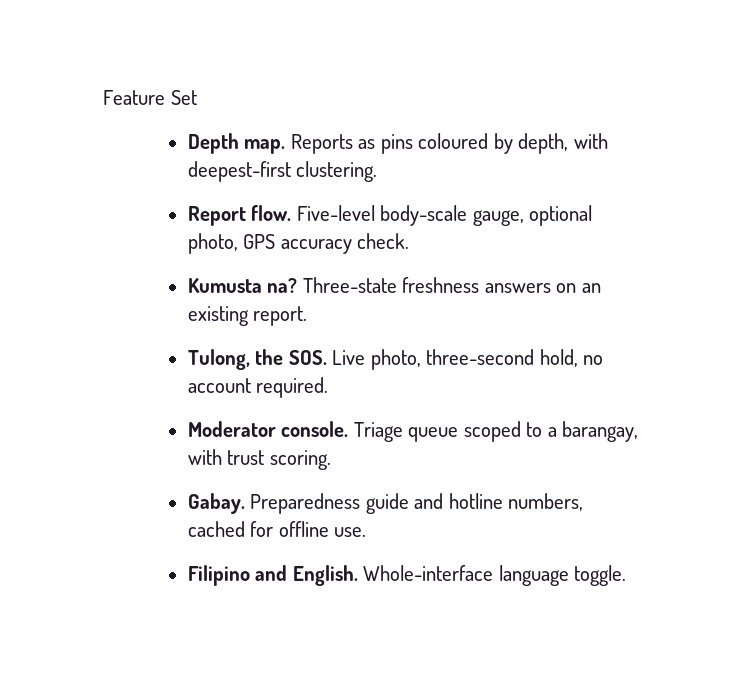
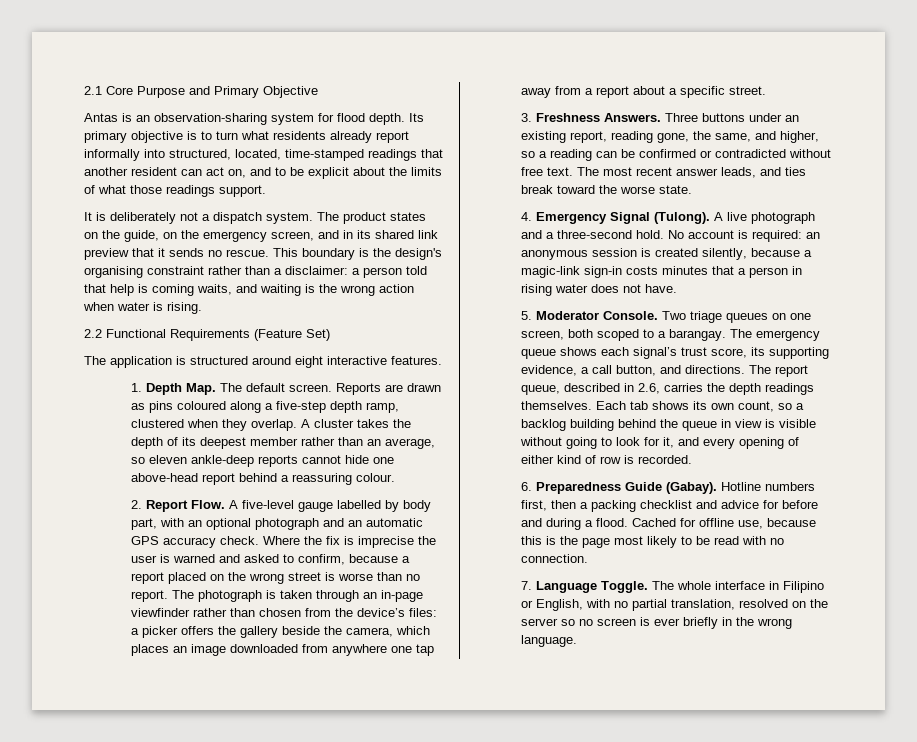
- Feature Set
- Depth map. Reports as pins coloured by depth, with deepest-first clustering.
- Report flow. Five-level body-scale gauge, optional photo, GPS accuracy check.
- Kumusta na? Three-state freshness answers on an existing report.
- Tulong, the SOS. Live photo, three-second hold, no account required.
- Moderator console. Triage queue scoped to a barangay, with trust scoring.
- Gabay. Preparedness guide and hotline numbers, cached for offline use.
- Filipino and English. Whole-interface language toggle.
+ 2.1 Core Purpose and Primary Objective
+ Antas is an observation-sharing system for flood depth. Its primary objective is to turn what residents already report informally into structured, located, time-stamped readings that another resident can act on, and to be explicit about the limits of what those readings support.
+ It is deliberately not a dispatch system. The product states on the guide, on the emergency screen, and in its shared link preview that it sends no rescue. This boundary is the design's organising constraint rather than a disclaimer: a person told that help is coming waits, and waiting is the wrong action when water is rising.
+ 2.2 Functional Requirements (Feature Set)
+ The application is structured around eight interactive features.
+ 1. Depth Map. The default screen. Reports are drawn as pins coloured along a five-step depth ramp, clustered when they overlap. A cluster takes the depth of its deepest member rather than an average, so eleven ankle-deep reports cannot hide one above-head report behind a reassuring colour.
+ 2. Report Flow. A five-level gauge labelled by body part, with an optional photograph and an automatic GPS accuracy check. Where the fix is imprecise the user is warned and asked to confirm, because a report placed on the wrong street is worse than no report. The photograph is taken through an in-page viewfinder rather than chosen from the device’s files: a picker offers the gallery beside the camera, which places an image downloaded from anywhere one tap away from a report about a specific street.
+ 3. Freshness Answers. Three buttons under an existing report, reading gone, the same, and higher, so a reading can be confirmed or contradicted without free text. The most recent answer leads, and ties break toward the worse state.
+ 4. Emergency Signal (Tulong). A live photograph and a three-second hold. No account is required: an anonymous session is created silently, because a magic-link sign-in costs minutes that a person in rising water does not have.
+ 5. Moderator Console. Two triage queues on one screen, both scoped to a barangay. The emergency queue shows each signal’s trust score, its supporting evidence, a call button, and directions. The report queue, described in 2.6, carries the depth readings themselves. Each tab shows its own count, so a backlog building behind the queue in view is visible without going to look for it, and every opening of either kind of row is recorded.
+ 6. Preparedness Guide (Gabay). Hotline numbers first, then a packing checklist and advice for before and during a flood. Cached for offline use, because this is the page most likely to be read with no connection.
+ 7. Language Toggle. The whole interface in Filipino or English, with no partial translation, resolved on the server so no screen is ever briefly in the wrong language.

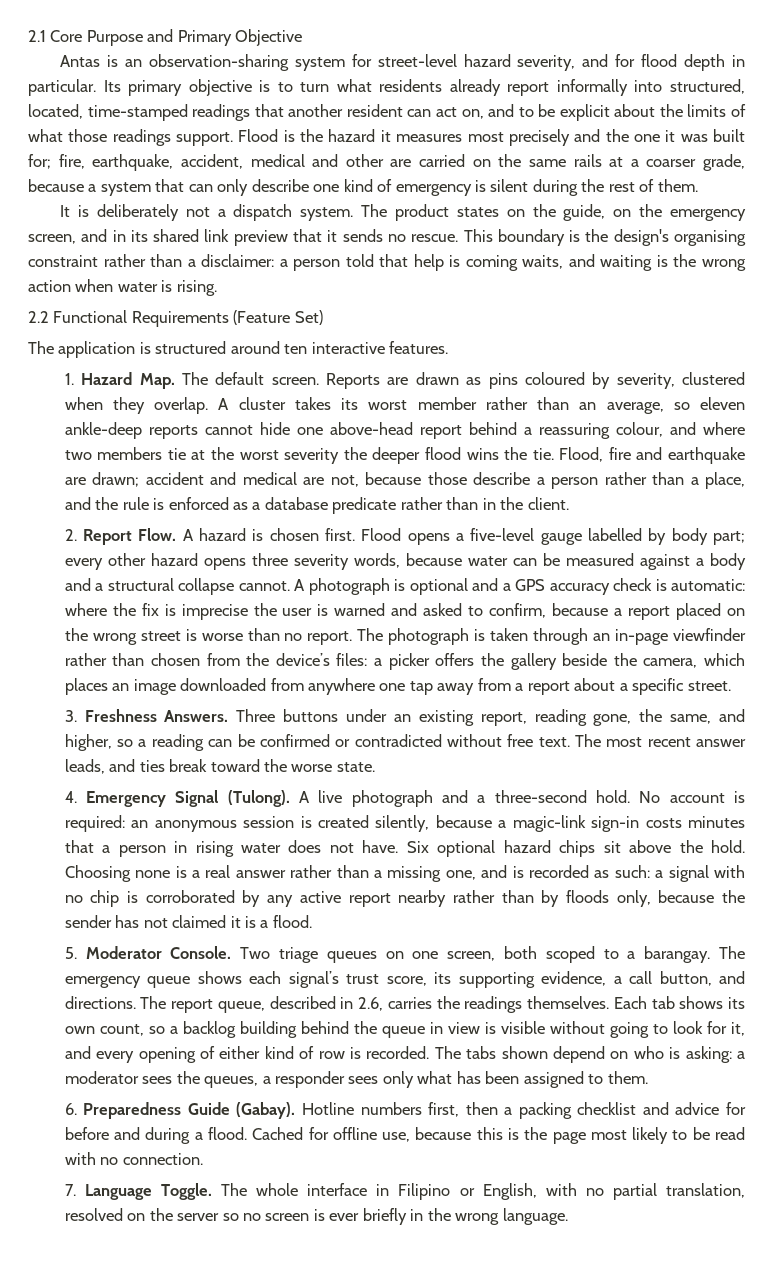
- Antas is an observation-sharing system for flood depth.
+ Antas is an observation-sharing system for street-level hazard severity, and for flood depth in particular.
+ Flood is the hazard it measures most precisely and the one it was built for; fire, earthquake, accident, medical and other are carried on the same rails at a coarser grade, because a system that can only describe one kind of emergency is silent during the rest of them.
- The application is structured around eight interactive features.
+ The application is structured around ten interactive features.
- 1. Depth Map. The default screen.
+ 1. Hazard Map. The default screen.
- Reports are drawn as pins coloured along a five-step depth ramp, clustered when they overlap.
+ Reports are drawn as pins coloured by severity, clustered when they overlap.
- A cluster takes the depth of its deepest member rather than an average, so eleven ankle-deep reports cannot hide one above-head report behind a reassuring colour.
- 2. Report Flow. A five-level gauge labelled by body part, with an optional photograph and an automatic GPS accuracy check. Where the fix is imprecise the user is warned and asked to confirm, because a report placed on the wrong street is worse than no report.
+ A cluster takes its worst member rather than an average, so eleven ankle-deep reports cannot hide one above-head report behind a reassuring colour, and where two members tie at the worst severity the deeper flood wins the tie. Flood, fire and earthquake are drawn; accident and medical are not, because those describe a person rather than a place, and the rule is enforced as a database predicate rather than in the client.
+ 2. Report Flow. A hazard is chosen first. Flood opens a five-level gauge labelled by body part; every other hazard opens three severity words, because water can be measured against a body and a structural collapse cannot. A photograph is optional and a GPS accuracy check is automatic: where the fix is imprecise the user is warned and asked to confirm, because a report placed on the wrong street is worse than no report.
+ Six optional hazard chips sit above the hold. Choosing none is a real answer rather than a missing one, and is recorded as such: a signal with no chip is corroborated by any active report nearby rather than by floods only, because the sender has not claimed it is a flood.
- The report queue, described in 2.6, carries the depth readings themselves.
+ The report queue, described in 2.6, carries the readings themselves.
+ The tabs shown depend on who is asking: a moderator sees the queues, a responder sees only what has been assigned to them.

